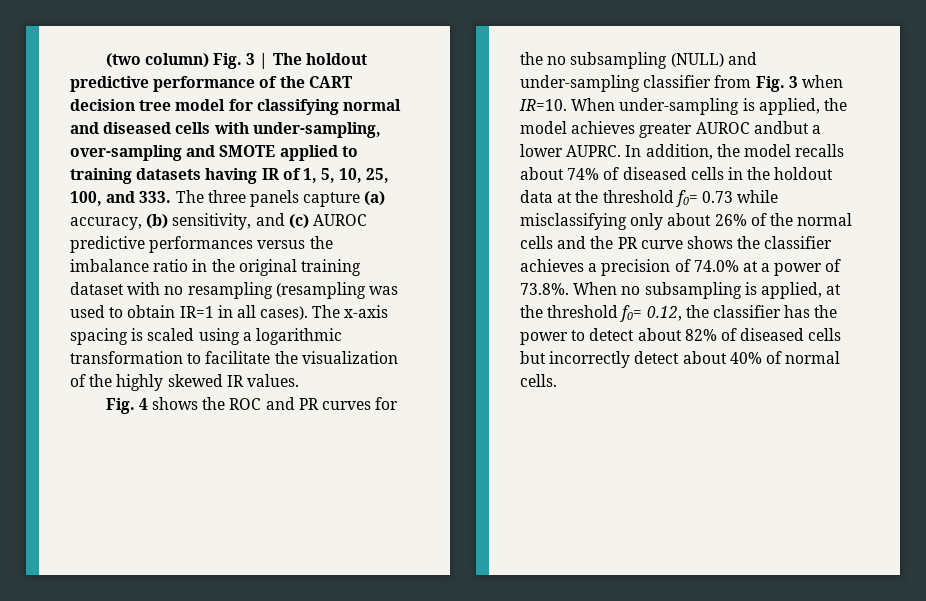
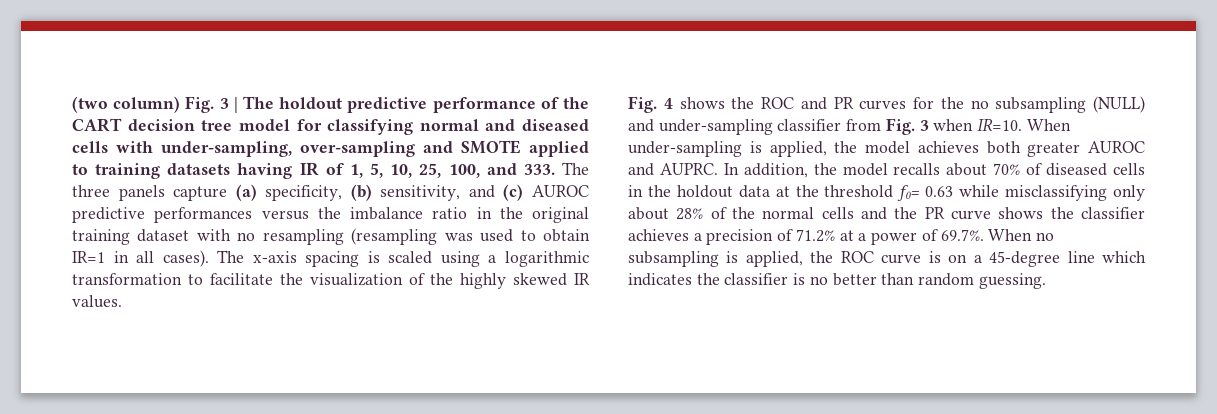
- (two column) Fig. 3 | The holdout predictive performance of the CART decision tree model for classifying normal and diseased cells with under-sampling, over-sampling and SMOTE applied to training datasets having IR of 1, 5, 10, 25, 100, and 333. The three panels capture (a) accuracy, (b) sensitivity, and (c) AUROC predictive performances versus the imbalance ratio in the original training dataset with no resampling (resampling was used to obtain IR=1 in all cases).
+ (two column) Fig. 3 | The holdout predictive performance of the CART decision tree model for classifying normal and diseased cells with under-sampling, over-sampling and SMOTE applied to training datasets having IR of 1, 5, 10, 25, 100, and 333. The three panels capture (a) specificity, (b) sensitivity, and (c) AUROC predictive performances versus the imbalance ratio in the original training dataset with no resampling (resampling was used to obtain IR=1 in all cases).
- When under-sampling is applied, the model achieves greater AUROC andbut a lower AUPRC.
+ When under-sampling is applied, the model achieves both greater AUROC and AUPRC.
- In addition, the model recalls about 74% of diseased cells in the holdout data at the threshold f0= 0.73 while misclassifying only about 26% of the normal cells and the PR curve shows the classifier achieves a precision of 74.0% at a power of 73.8%. When no subsampling is applied, at the threshold f0= 0.12, the classifier has the power to detect about 82% of diseased cells but incorrectly detect about 40% of normal cells.
+ In addition, the model recalls about 70% of diseased cells in the holdout data at the threshold f0= 0.63 while misclassifying only about 28% of the normal cells and the PR curve shows the classifier achieves a precision of 71.2% at a power of 69.7%. When no subsampling is applied, the ROC curve is on a 45-degree line which indicates the classifier is no better than random guessing.

